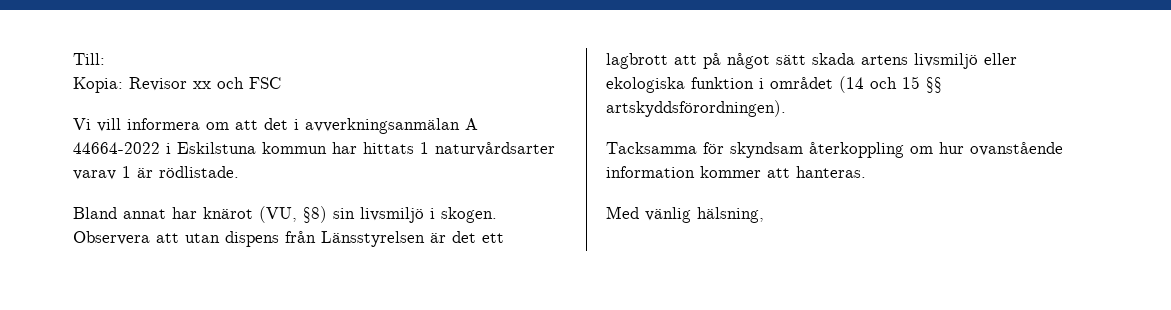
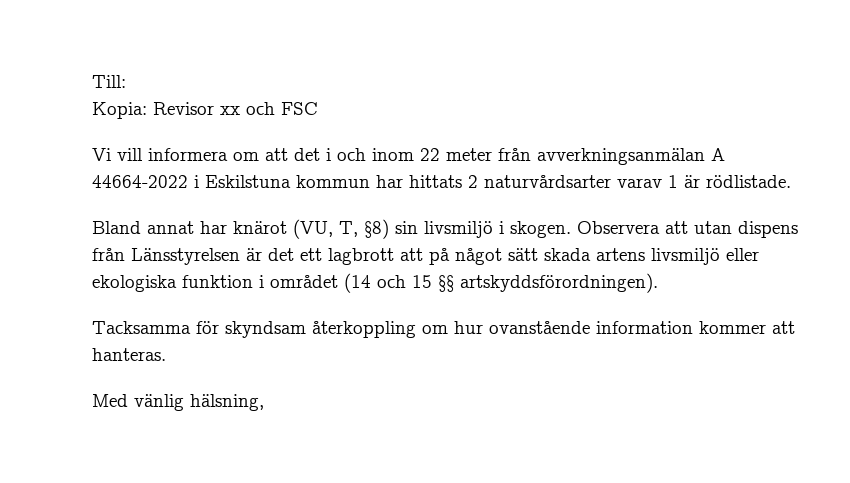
- Vi vill informera om att det i avverkningsanmälan A 44664-2022 i Eskilstuna kommun har hittats 1 naturvårdsarter varav 1 är rödlistade.
+ Vi vill informera om att det i och inom 22 meter från avverkningsanmälan A 44664-2022 i Eskilstuna kommun har hittats 2 naturvårdsarter varav 1 är rödlistade.
- Bland annat har knärot (VU, §8) sin livsmiljö i skogen.
+ Bland annat har knärot (VU, T, §8) sin livsmiljö i skogen.

